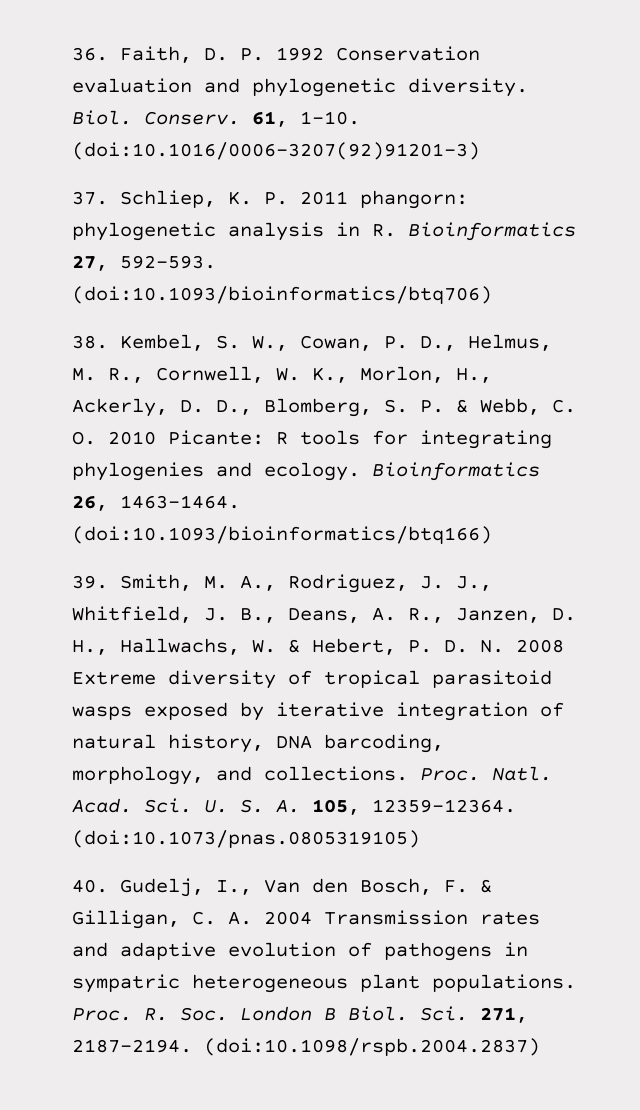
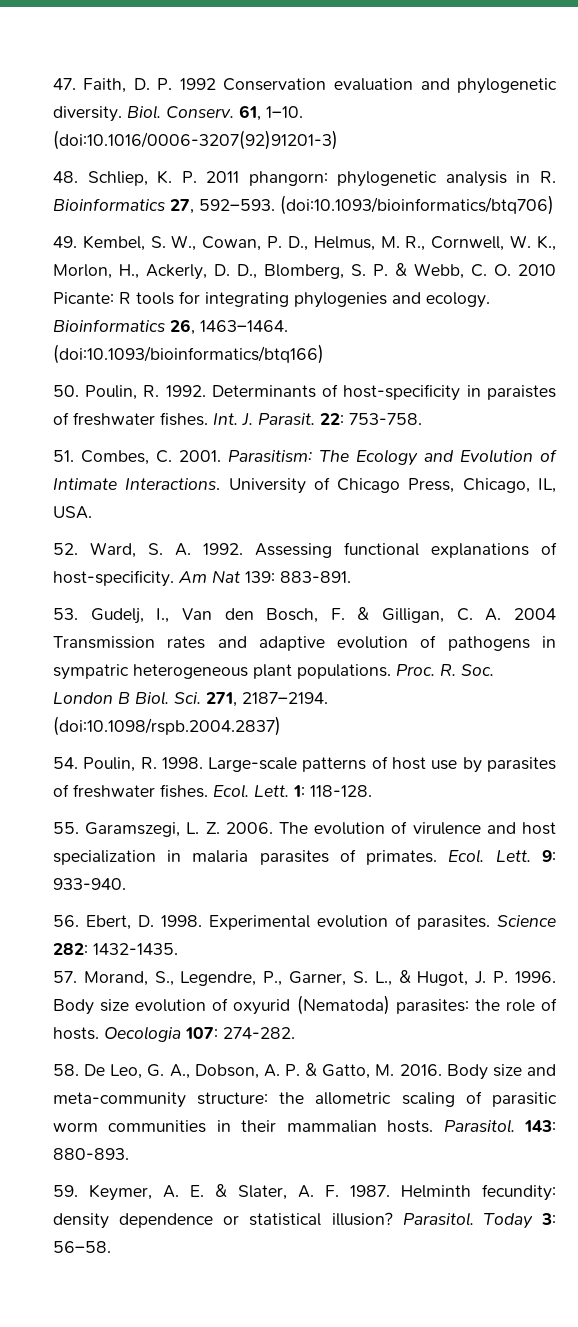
- 36. Faith, D. P. 1992 Conservation evaluation and phylogenetic diversity.
+ 47. Faith, D. P. 1992 Conservation evaluation and phylogenetic diversity.
- 37. Schliep, K. P. 2011 phangorn: phylogenetic analysis in R. Bioinformatics 27, 592–593.
+ 48. Schliep, K. P. 2011 phangorn: phylogenetic analysis in R. Bioinformatics 27, 592–593.
- 38. Kembel, S. W., Cowan, P. D., Helmus, M. R., Cornwell, W. K., Morlon, H., Ackerly, D. D., Blomberg, S. P. & Webb, C. O. 2010 Picante: R tools for integrating phylogenies and ecology.
+ 49. Kembel, S. W., Cowan, P. D., Helmus, M. R., Cornwell, W. K., Morlon, H., Ackerly, D. D., Blomberg, S. P. & Webb, C. O. 2010 Picante: R tools for integrating phylogenies and ecology.
- 39. Smith, M. A., Rodriguez, J. J., Whitfield, J. B., Deans, A. R., Janzen, D. H., Hallwachs, W. & Hebert, P. D. N. 2008 Extreme diversity of tropical parasitoid wasps exposed by iterative integration of natural history, DNA barcoding, morphology, and collections. Proc. Natl. Acad. Sci. U. S. A. 105, 12359–12364. (doi:10.1073/pnas.0805319105)
- 40. Gudelj, I., Van den Bosch, F. & Gilligan, C. A. 2004 Transmission rates and adaptive evolution of pathogens in sympatric heterogeneous plant populations.
+ 50. Poulin, R. 1992. Determinants of host-specificity in paraistes of freshwater fishes. Int. J. Parasit. 22: 753-758.
+ 51. Combes, C. 2001. Parasitism: The Ecology and Evolution of Intimate Interactions. University of Chicago Press, Chicago, IL, USA.
+ 52. Ward, S. A. 1992. Assessing functional explanations of host-specificity. Am Nat 139: 883-891.
+ 53. Gudelj, I., Van den Bosch, F. & Gilligan, C. A. 2004 Transmission rates and adaptive evolution of pathogens in sympatric heterogeneous plant populations.
+ 54. Poulin, R. 1998. Large-scale patterns of host use by parasites of freshwater fishes. Ecol. Lett. 1: 118-128.
+ 55. Garamszegi, L. Z. 2006. The evolution of virulence and host specialization in malaria parasites of primates. Ecol. Lett. 9: 933-940.
+ 56. Ebert, D. 1998. Experimental evolution of parasites. Science 282: 1432-1435.
+ 57. Morand, S., Legendre, P., Garner, S. L., & Hugot, J. P. 1996. Body size evolution of oxyurid (Nematoda) parasites: the role of hosts. Oecologia 107: 274-282.
+ 58. De Leo, G. A., Dobson, A. P. & Gatto, M. 2016. Body size and meta-community structure: the allometric scaling of parasitic worm communities in their mammalian hosts. Parasitol. 143: 880-893.
+ 59. Keymer, A. E. & Slater, A. F. 1987. Helminth fecundity: density dependence or statistical illusion? Parasitol. Today 3: 56–58.

